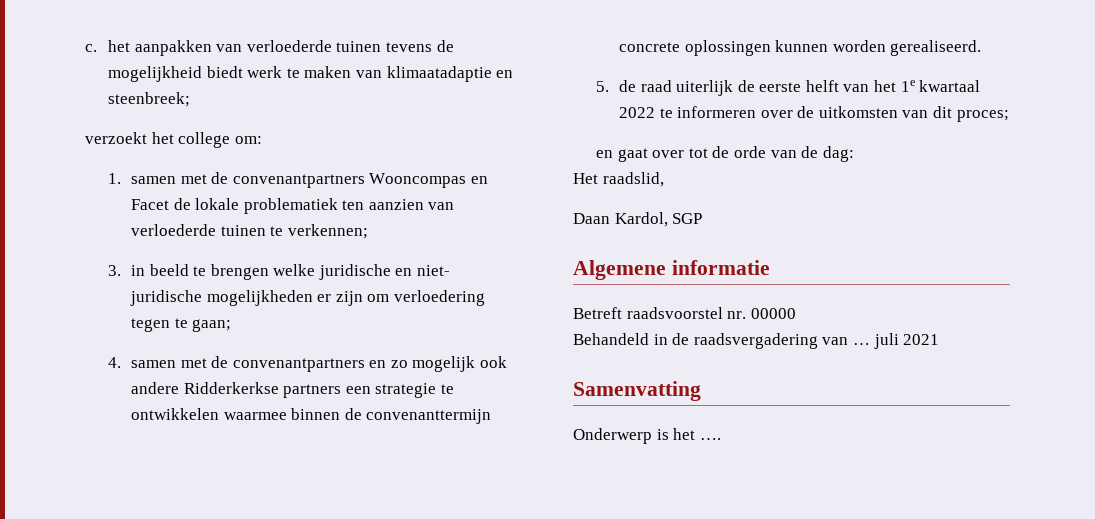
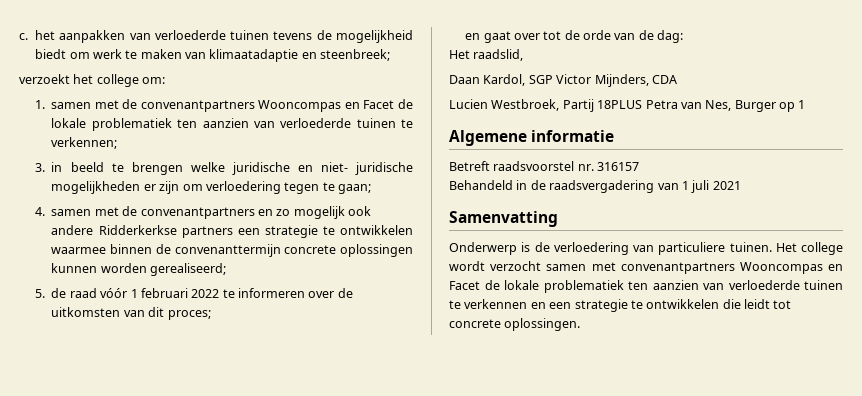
- c. het aanpakken van verloederde tuinen tevens de mogelijkheid biedt werk te maken van klimaatadaptie en steenbreek;
+ c. het aanpakken van verloederde tuinen tevens de mogelijkheid biedt om werk te maken van klimaatadaptie en steenbreek;
- 4. samen met de convenantpartners en zo mogelijk ook andere Ridderkerkse partners een strategie te ontwikkelen waarmee binnen de convenanttermijn concrete oplossingen kunnen worden gerealiseerd.
+ 4. samen met de convenantpartners en zo mogelijk ook andere Ridderkerkse partners een strategie te ontwikkelen waarmee binnen de convenanttermijn concrete oplossingen kunnen worden gerealiseerd;
- 5. de raad uiterlijk de eerste helft van het 1e kwartaal 2022 te informeren over de uitkomsten van dit proces;
+ 5. de raad vóór 1 februari 2022 te informeren over de uitkomsten van dit proces;
- Daan Kardol, SGP
+ Daan Kardol, SGP Victor Mijnders, CDA
+ Lucien Westbroek, Partij 18PLUS Petra van Nes, Burger op 1
- Betreft raadsvoorstel nr. 00000
+ Betreft raadsvoorstel nr. 316157
- Behandeld in de raadsvergadering van … juli 2021
+ Behandeld in de raadsvergadering van 1 juli 2021
- Onderwerp is het ….
+ Onderwerp is de verloedering van particuliere tuinen. Het college wordt verzocht samen met convenantpartners Wooncompas en Facet de lokale problematiek ten aanzien van verloederde tuinen te verkennen en een strategie te ontwikkelen die leidt tot concrete oplossingen.

